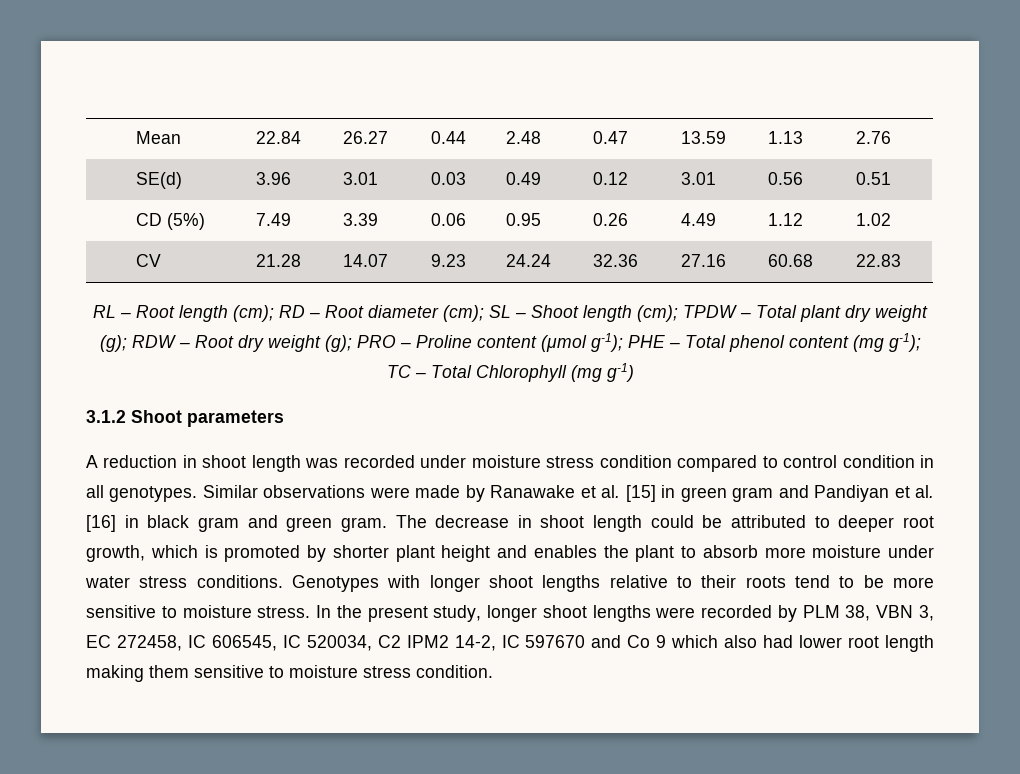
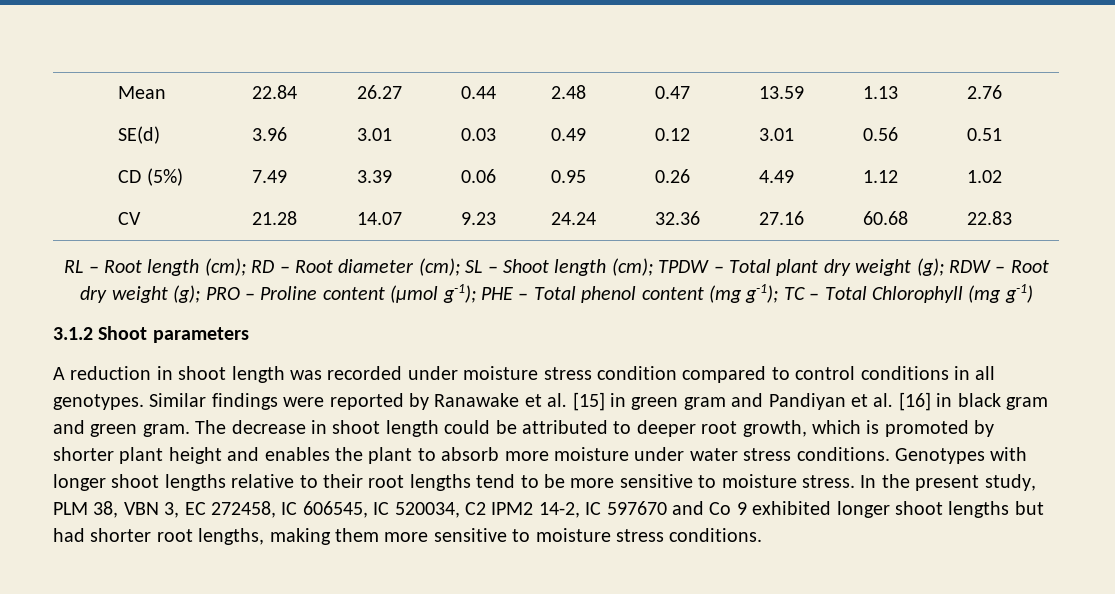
- A reduction in shoot length was recorded under moisture stress condition compared to control condition in all genotypes.
+ A reduction in shoot length was recorded under moisture stress condition compared to control conditions in all genotypes.
- Similar observations were made by Ranawake et al. [15] in green gram and Pandiyan et al. [16] in black gram and green gram.
+ Similar findings were reported by Ranawake et al. [15] in green gram and Pandiyan et al. [16] in black gram and green gram.
- Genotypes with longer shoot lengths relative to their roots tend to be more sensitive to moisture stress.
+ Genotypes with longer shoot lengths relative to their root lengths tend to be more sensitive to moisture stress.
- In the present study, longer shoot lengths were recorded by PLM 38, VBN 3, EC 272458, IC 606545, IC 520034, C2 IPM2 14-2, IC 597670 and Co 9 which also had lower root length making them sensitive to moisture stress condition.
+ In the present study, PLM 38, VBN 3, EC 272458, IC 606545, IC 520034, C2 IPM2 14-2, IC 597670 and Co 9 exhibited longer shoot lengths but had shorter root lengths, making them more sensitive to moisture stress conditions.

